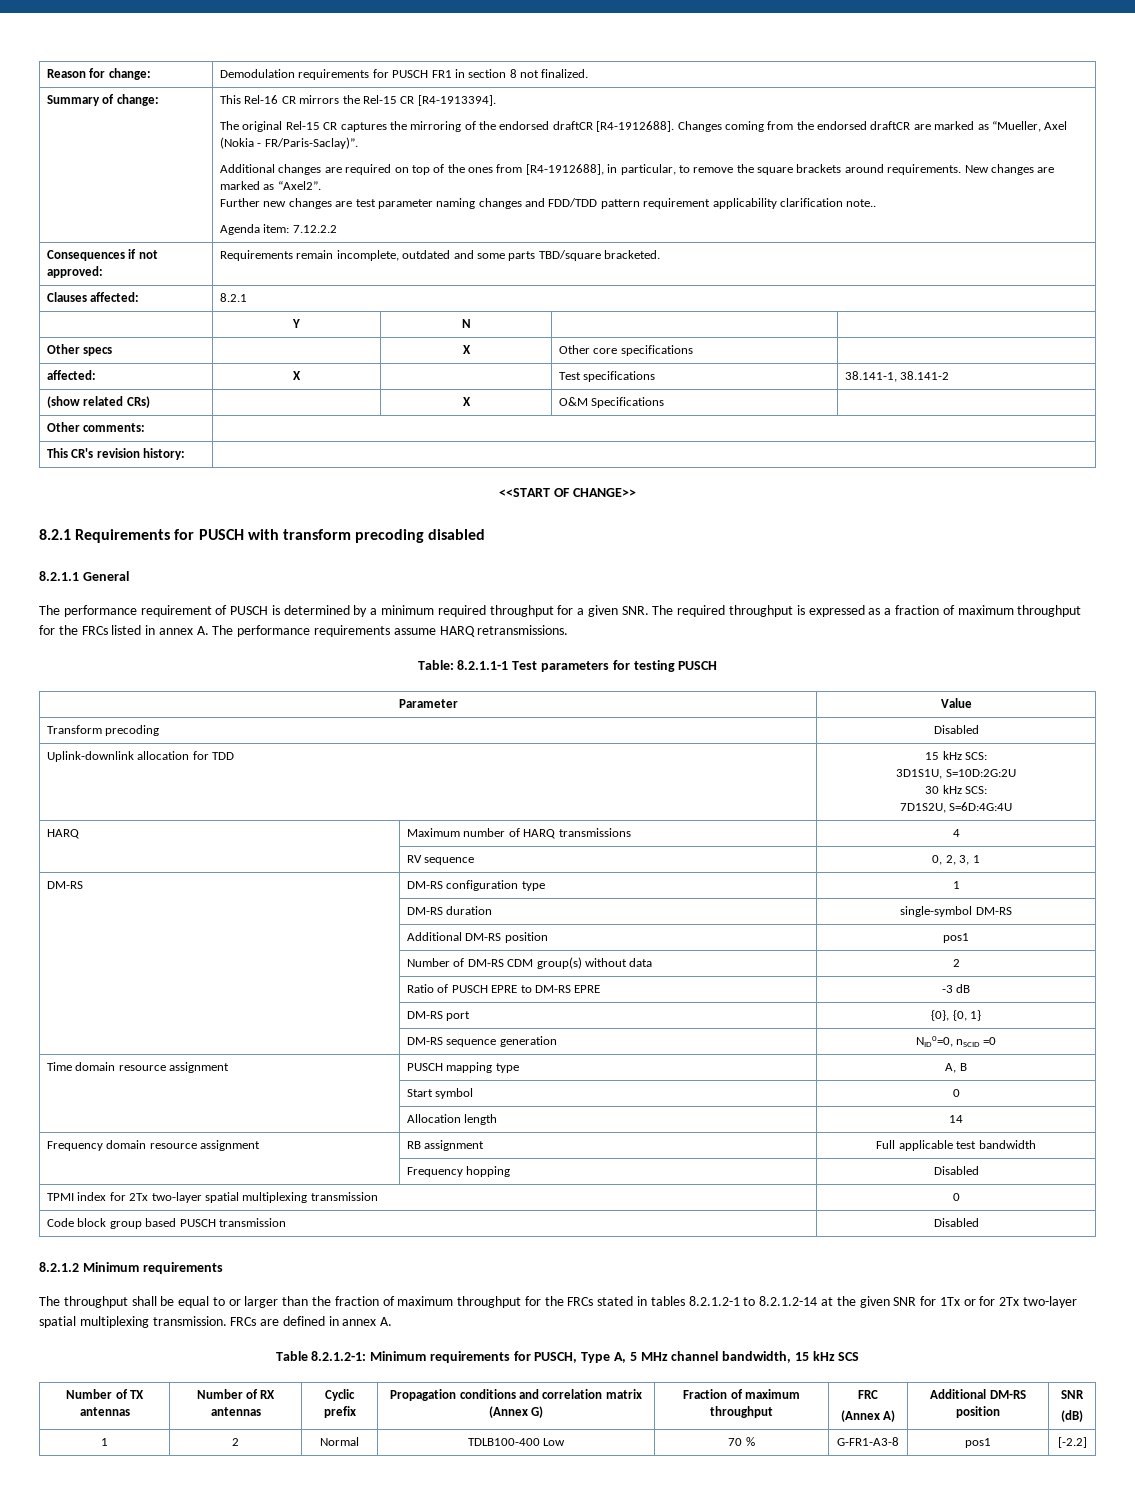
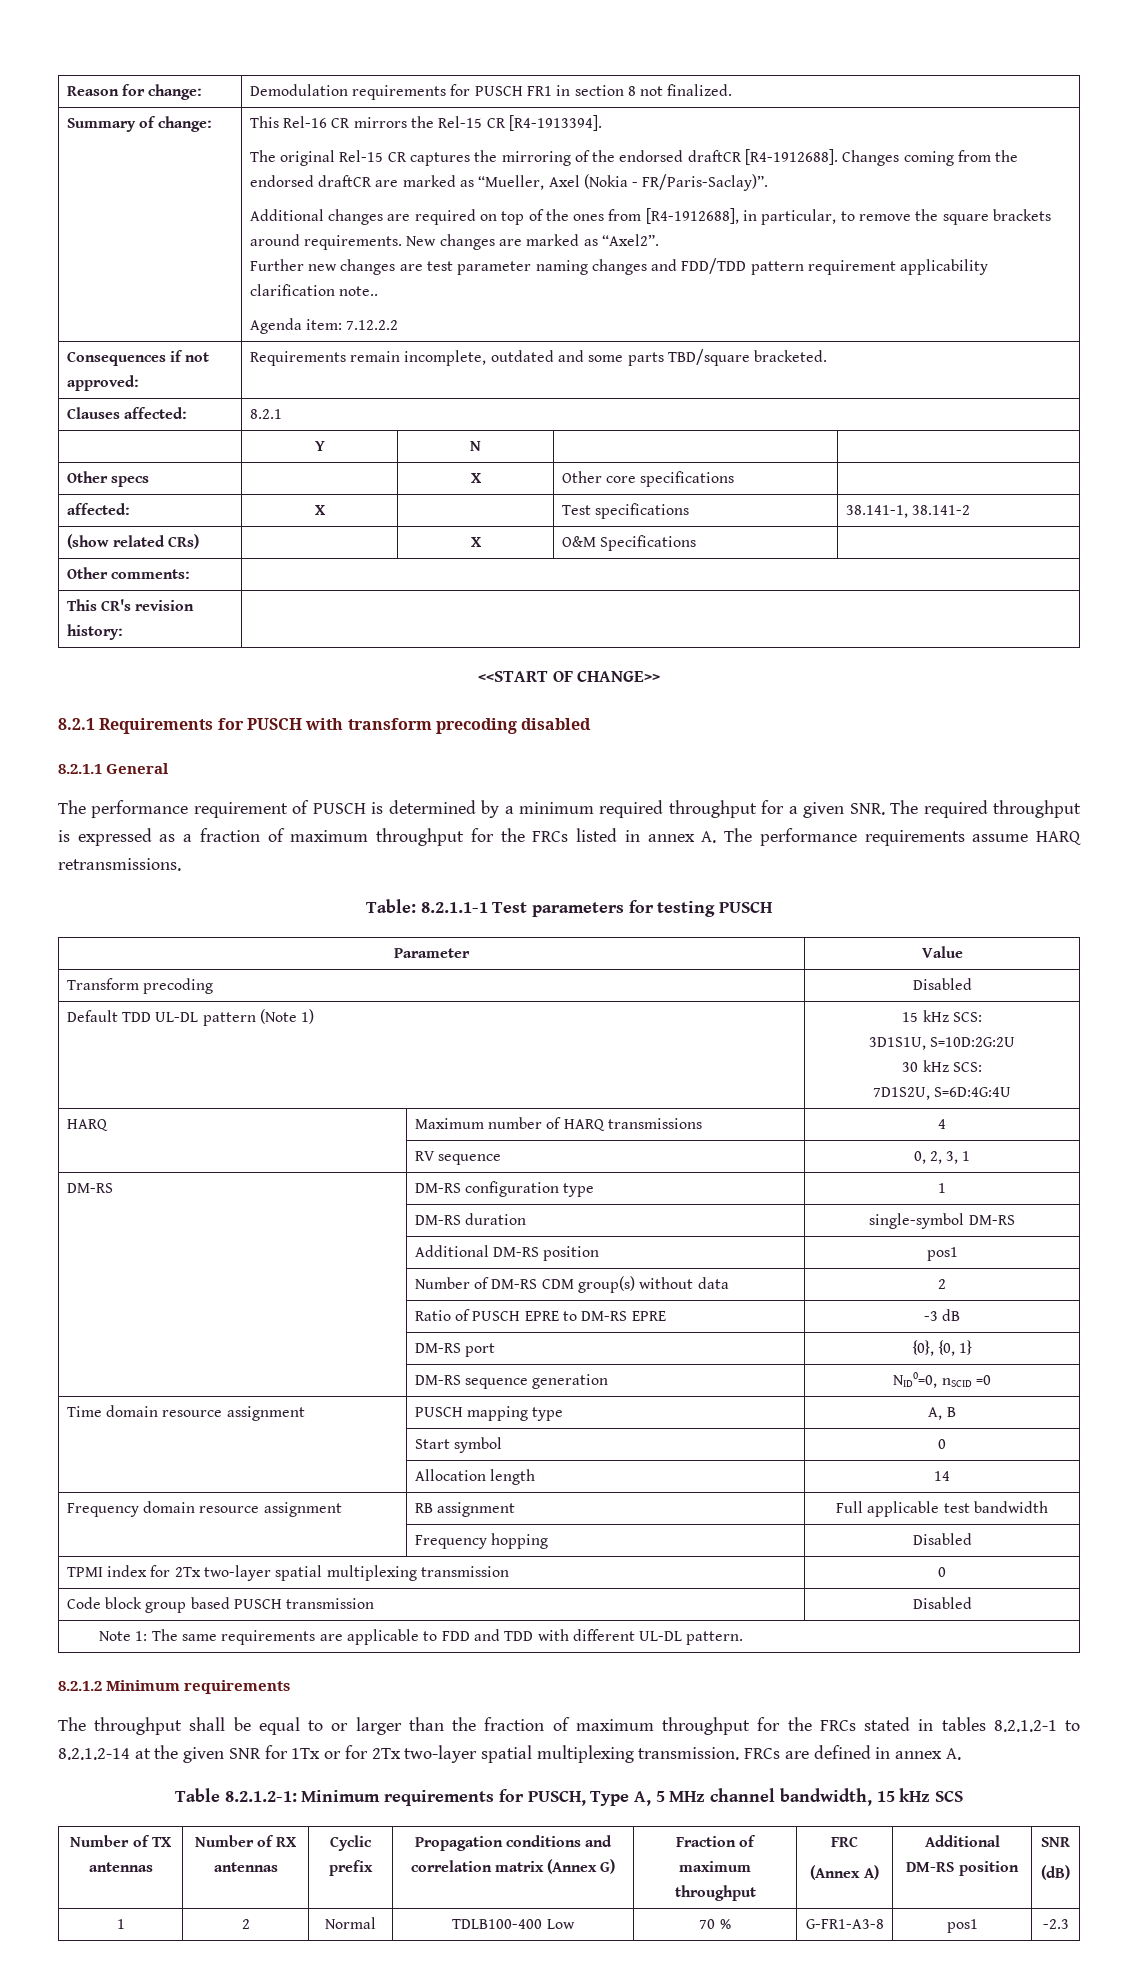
- Uplink-downlink allocation for TDD | 15 kHz SCS:
+ Default TDD UL-DL pattern (Note 1) | 15 kHz SCS:
+ Note 1: The same requirements are applicable to FDD and TDD with different UL-DL pattern.
- 1 | 2 | Normal | TDLB100-400 Low | 70 % | G-FR1-A3-8 | pos1 | [-2.2]
+ 1 | 2 | Normal | TDLB100-400 Low | 70 % | G-FR1-A3-8 | pos1 | -2.3

